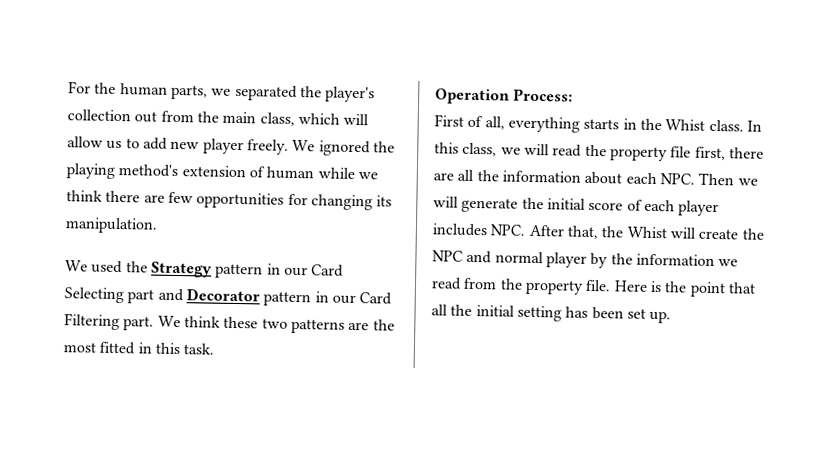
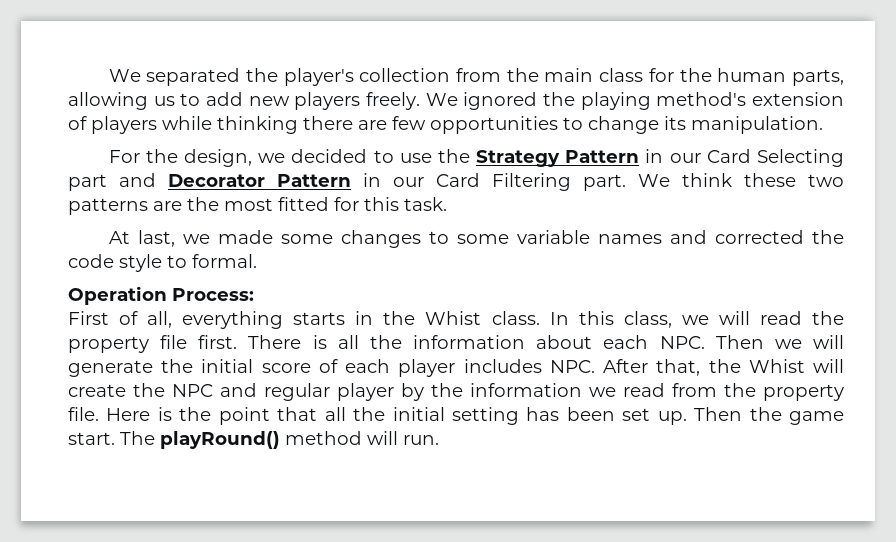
- For the human parts, we separated the player's collection out from the main class, which will allow us to add new player freely.
+ We separated the player's collection from the main class for the human parts, allowing us to add new players freely.
- We ignored the playing method's extension of human while we think there are few opportunities for changing its manipulation.
+ We ignored the playing method's extension of players while thinking there are few opportunities to change its manipulation.
- We used the Strategy pattern in our Card Selecting part and Decorator pattern in our Card Filtering part.
+ For the design, we decided to use the Strategy Pattern in our Card Selecting part and Decorator Pattern in our Card Filtering part.
- We think these two patterns are the most fitted in this task.
+ We think these two patterns are the most fitted for this task.
+ At last, we made some changes to some variable names and corrected the code style to formal.
- In this class, we will read the property file first, there are all the information about each NPC. Then we will generate the initial score of each player includes NPC. After that, the Whist will create the NPC and normal player by the information we read from the property file.
+ In this class, we will read the property file first. There is all the information about each NPC. Then we will generate the initial score of each player includes NPC. After that, the Whist will create the NPC and regular player by the information we read from the property file.
+ Then the game start. The playRound() method will run.

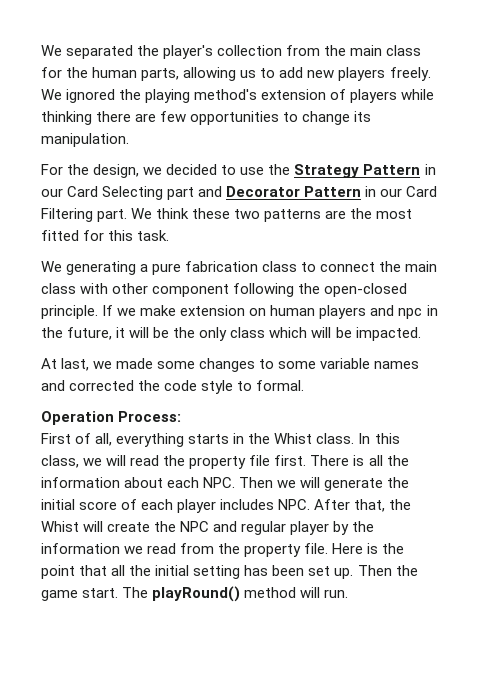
+ We generating a pure fabrication class to connect the main class with other component following the open-closed principle. If we make extension on human players and npc in the future, it will be the only class which will be impacted.

